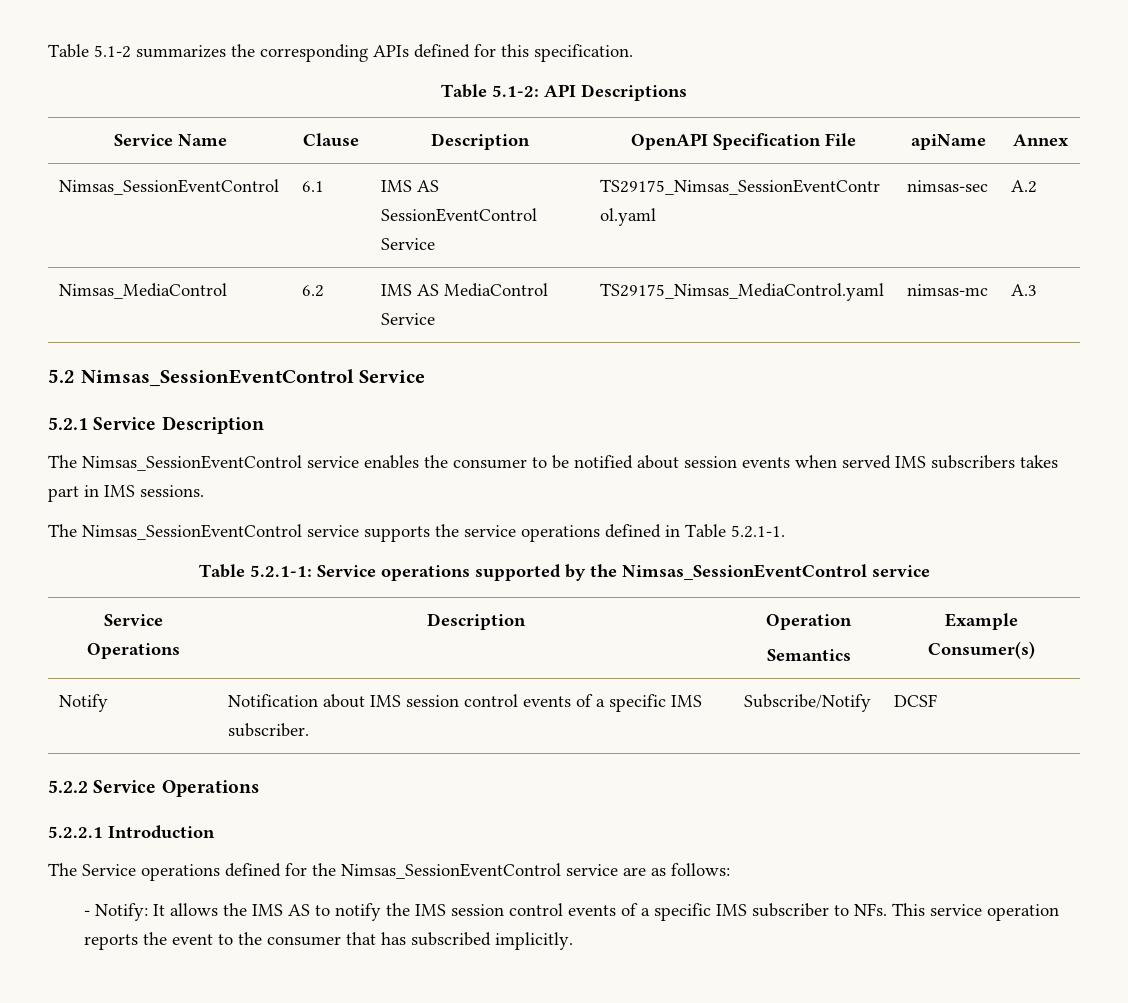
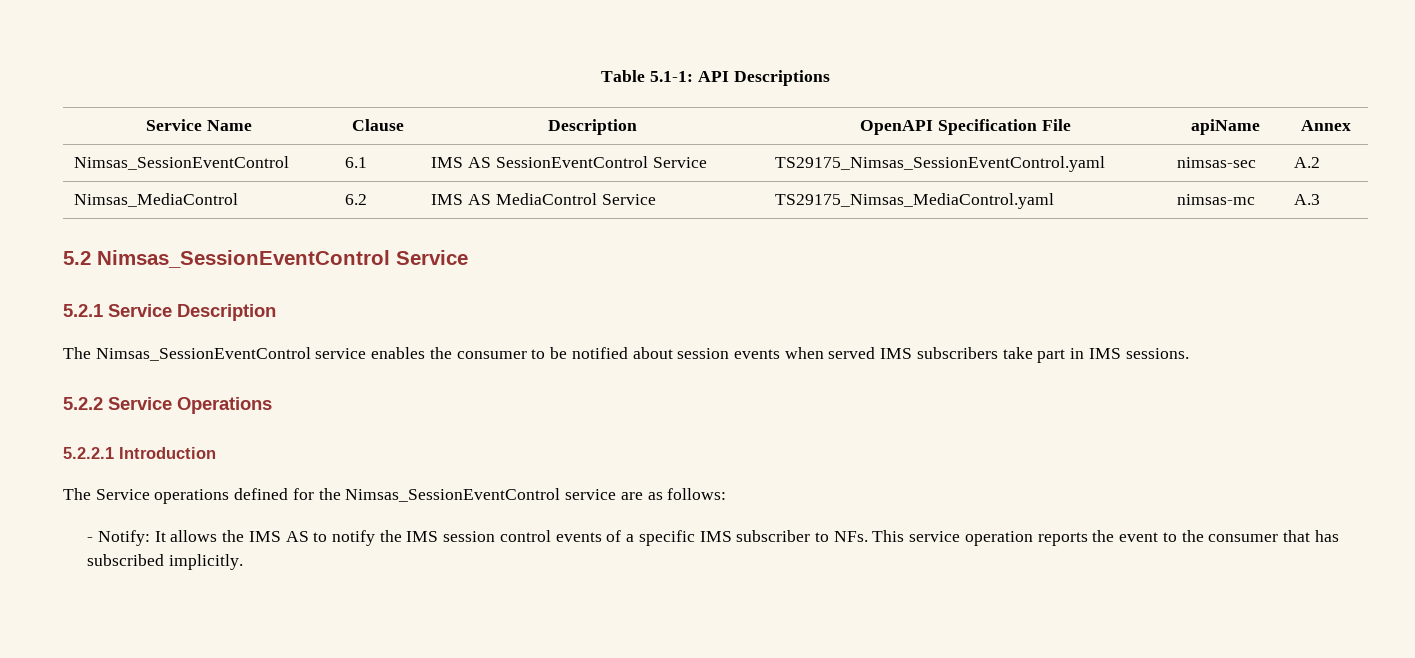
- Table 5.1-2 summarizes the corresponding APIs defined for this specification.
- Table 5.1-2: API Descriptions
+ Table 5.1-1: API Descriptions
- The Nimsas_SessionEventControl service enables the consumer to be notified about session events when served IMS subscribers takes part in IMS sessions.
+ The Nimsas_SessionEventControl service enables the consumer to be notified about session events when served IMS subscribers take part in IMS sessions.
- The Nimsas_SessionEventControl service supports the service operations defined in Table 5.2.1-1.
- Table 5.2.1-1: Service operations supported by the Nimsas_SessionEventControl service
- Service Operations | Description | Operation
- Semantics | Example Consumer(s)
- Notify | Notification about IMS session control events of a specific IMS subscriber. | Subscribe/Notify | DCSF

